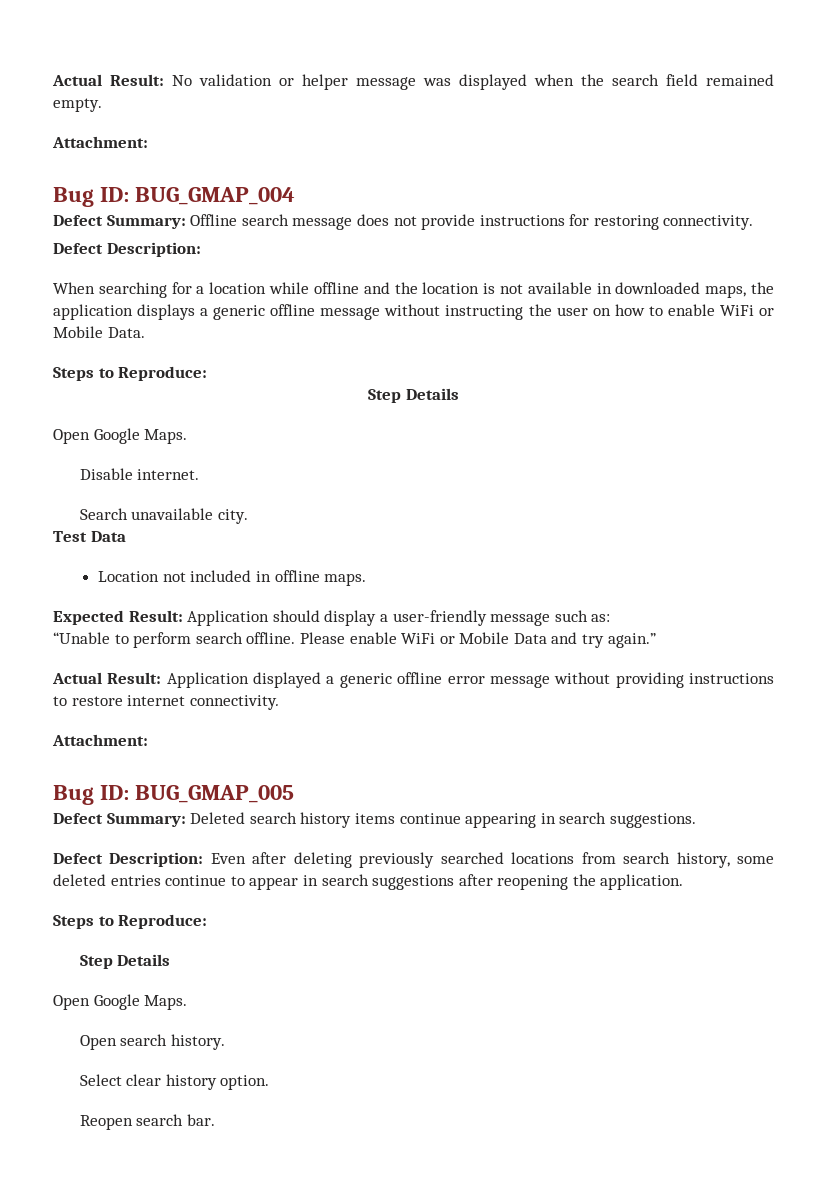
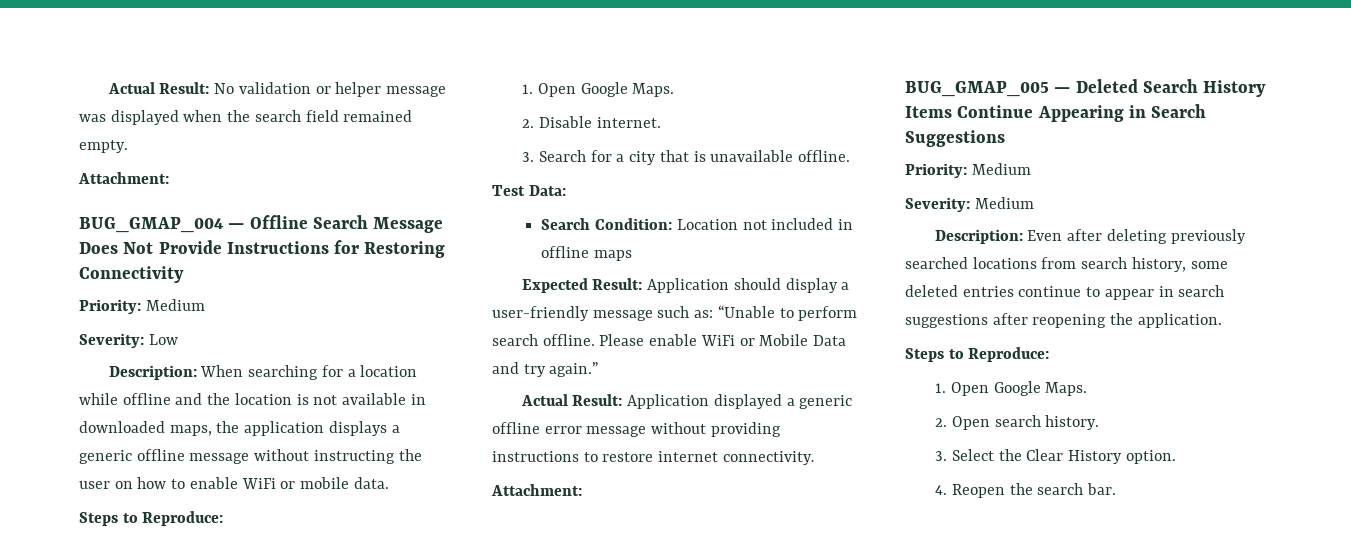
- Bug ID: BUG_GMAP_004
- Defect Summary: Offline search message does not provide instructions for restoring connectivity.
- Defect Description:
- When searching for a location while offline and the location is not available in downloaded maps, the application displays a generic offline message without instructing the user on how to enable WiFi or Mobile Data.
+ BUG_GMAP_004 — Offline Search Message Does Not Provide Instructions for Restoring Connectivity
+ Priority: Medium
+ Severity: Low
+ Description: When searching for a location while offline and the location is not available in downloaded maps, the application displays a generic offline message without instructing the user on how to enable WiFi or mobile data.
  Steps to Reproduce:
- Step Details
- Open Google Maps.
- Disable internet.
+ 1. Open Google Maps.
+ 2. Disable internet.
- Search unavailable city.
- Test Data
- Location not included in offline maps.
+ 3. Search for a city that is unavailable offline.
+ Test Data:
+ Search Condition: Location not included in offline maps
- Expected Result: Application should display a user-friendly message such as:
- “Unable to perform search offline.
+ Expected Result: Application should display a user-friendly message such as: “Unable to perform search offline.
- Bug ID: BUG_GMAP_005
- Defect Summary: Deleted search history items continue appearing in search suggestions.
- Defect Description: Even after deleting previously searched locations from search history, some deleted entries continue to appear in search suggestions after reopening the application.
+ BUG_GMAP_005 — Deleted Search History Items Continue Appearing in Search Suggestions
+ Priority: Medium
+ Severity: Medium
+ Description: Even after deleting previously searched locations from search history, some deleted entries continue to appear in search suggestions after reopening the application.
  Steps to Reproduce:
- Step Details
- Open Google Maps.
- Open search history.
+ 1. Open Google Maps.
+ 2. Open search history.
- Select clear history option.
- Reopen search bar.
+ 3. Select the Clear History option.
+ 4. Reopen the search bar.

